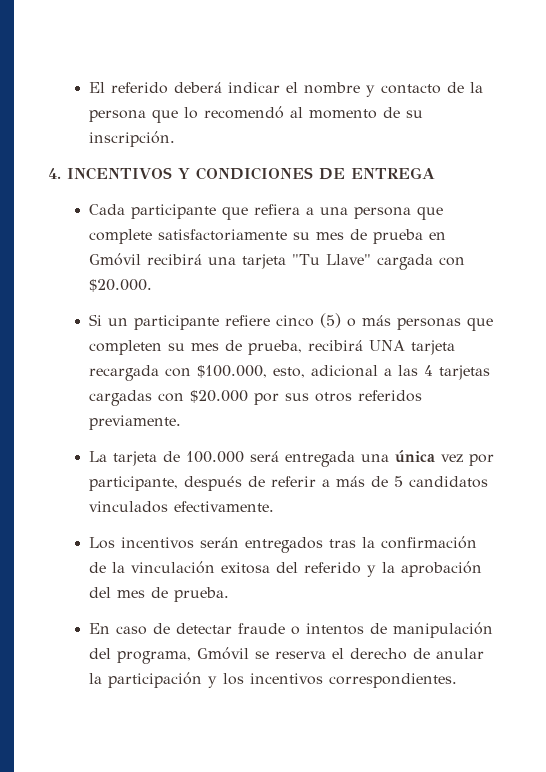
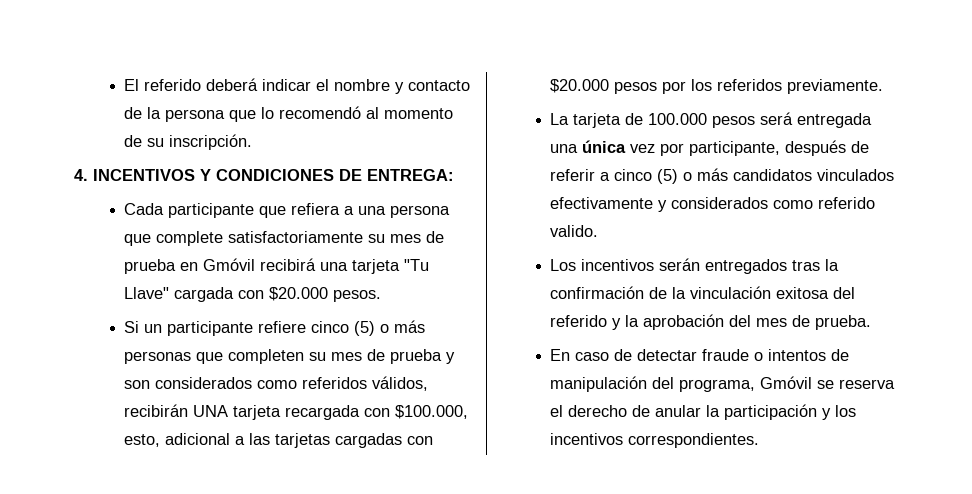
- 4. INCENTIVOS Y CONDICIONES DE ENTREGA
+ 4. INCENTIVOS Y CONDICIONES DE ENTREGA:
- Cada participante que refiera a una persona que complete satisfactoriamente su mes de prueba en Gmóvil recibirá una tarjeta "Tu Llave" cargada con $20.000.
+ Cada participante que refiera a una persona que complete satisfactoriamente su mes de prueba en Gmóvil recibirá una tarjeta "Tu Llave" cargada con $20.000 pesos.
- Si un participante refiere cinco (5) o más personas que completen su mes de prueba, recibirá UNA tarjeta recargada con $100.000, esto, adicional a las 4 tarjetas cargadas con $20.000 por sus otros referidos previamente.
+ Si un participante refiere cinco (5) o más personas que completen su mes de prueba y son considerados como referidos válidos, recibirán UNA tarjeta recargada con $100.000, esto, adicional a las tarjetas cargadas con $20.000 pesos por los referidos previamente.
- La tarjeta de 100.000 será entregada una única vez por participante, después de referir a más de 5 candidatos vinculados efectivamente.
+ La tarjeta de 100.000 pesos será entregada una única vez por participante, después de referir a cinco (5) o más candidatos vinculados efectivamente y considerados como referido valido.

